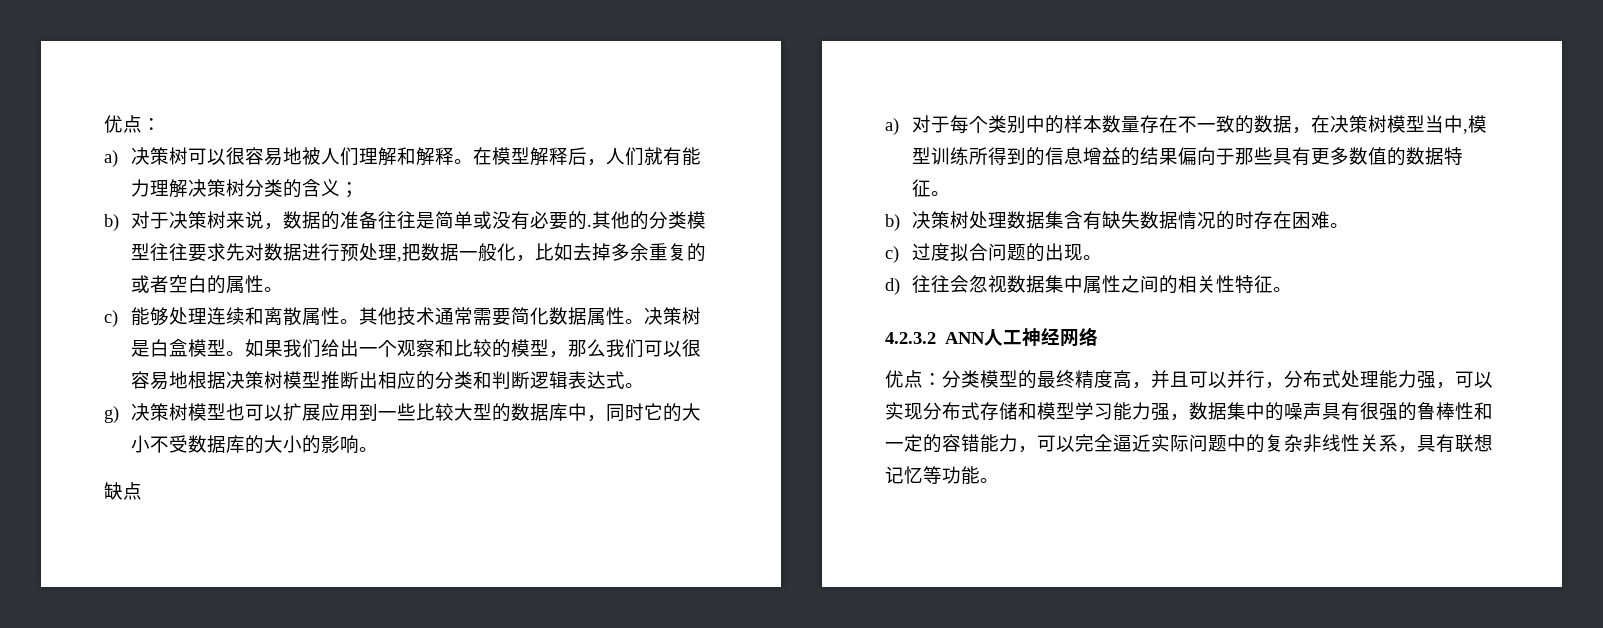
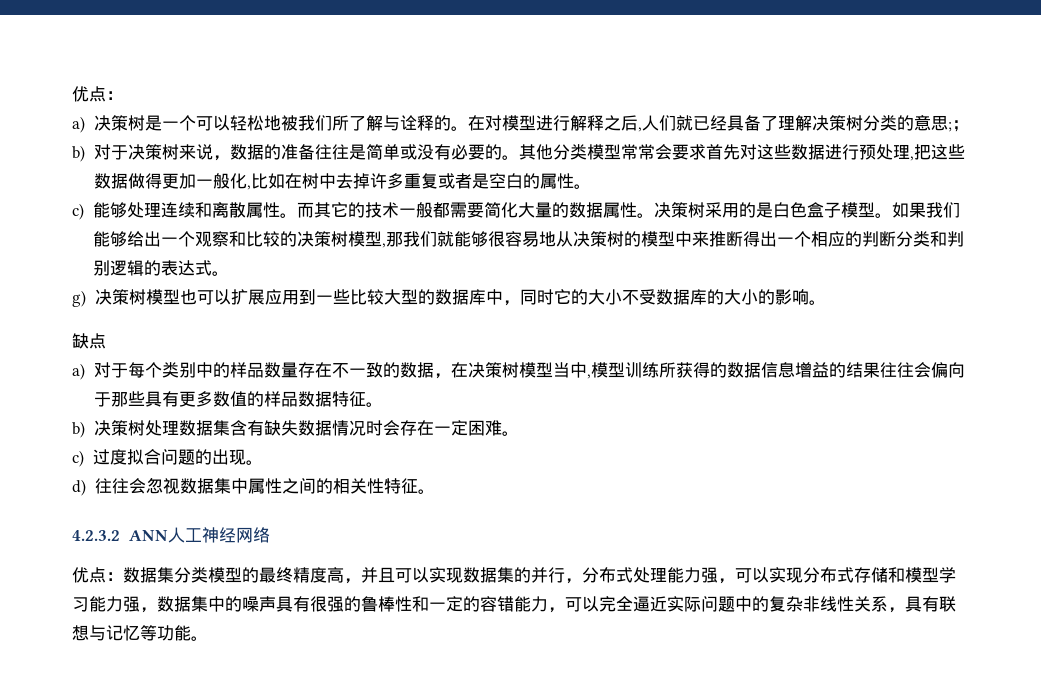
- a)决策树可以很容易地被人们理解和解释。在模型解释后，人们就有能力理解决策树分类的含义；
+ a)决策树是一个可以轻松地被我们所了解与诠释的。在对模型进行解释之后,人们就已经具备了理解决策树分类的意思;；
- b)对于决策树来说，数据的准备往往是简单或没有必要的.其他的分类模型往往要求先对数据进行预处理,把数据一般化，比如去掉多余重复的或者空白的属性。
+ b)对于决策树来说，数据的准备往往是简单或没有必要的。其他分类模型常常会要求首先对这些数据进行预处理,把这些数据做得更加一般化,比如在树中去掉许多重复或者是空白的属性。
- 其他技术通常需要简化数据属性。
+ 而其它的技术一般都需要简化大量的数据属性。
- 决策树是白盒模型。
+ 决策树采用的是白色盒子模型。
- 如果我们给出一个观察和比较的模型，那么我们可以很容易地根据决策树模型推断出相应的分类和判断逻辑表达式。
+ 如果我们能够给出一个观察和比较的决策树模型,那我们就能够很容易地从决策树的模型中来推断得出一个相应的判断分类和判别逻辑的表达式。
- a)对于每个类别中的样本数量存在不一致的数据，在决策树模型当中,模型训练所得到的信息增益的结果偏向于那些具有更多数值的数据特征。
+ a)对于每个类别中的样品数量存在不一致的数据，在决策树模型当中,模型训练所获得的数据信息增益的结果往往会偏向于那些具有更多数值的样品数据特征。
- b)决策树处理数据集含有缺失数据情况的时存在困难。
+ b)决策树处理数据集含有缺失数据情况时会存在一定困难。
- 优点：分类模型的最终精度高，并且可以并行，分布式处理能力强，可以实现分布式存储和模型学习能力强，数据集中的噪声具有很强的鲁棒性和一定的容错能力，可以完全逼近实际问题中的复杂非线性关系，具有联想记忆等功能。
+ 优点：数据集分类模型的最终精度高，并且可以实现数据集的并行，分布式处理能力强，可以实现分布式存储和模型学习能力强，数据集中的噪声具有很强的鲁棒性和一定的容错能力，可以完全逼近实际问题中的复杂非线性关系，具有联想与记忆等功能。

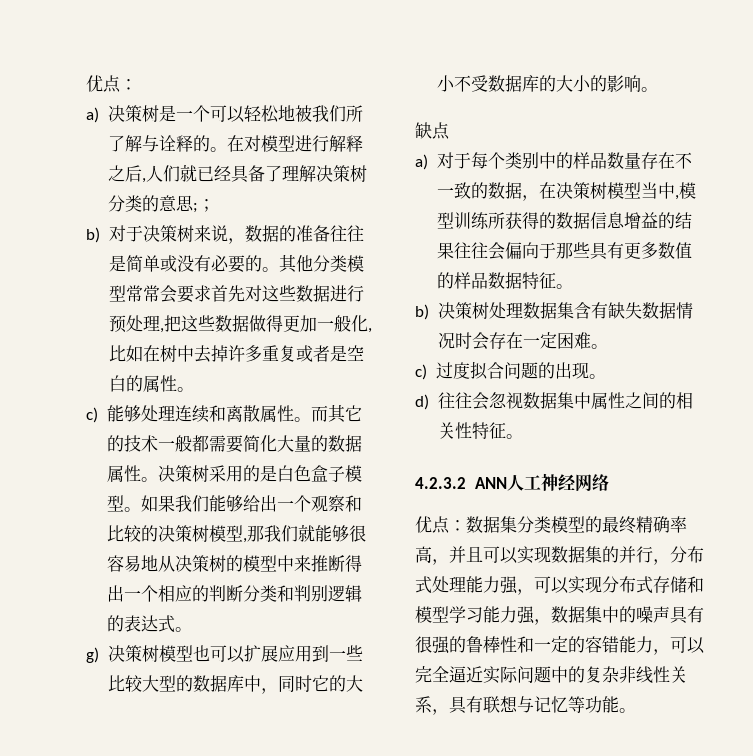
- 优点：数据集分类模型的最终精度高，并且可以实现数据集的并行，分布式处理能力强，可以实现分布式存储和模型学习能力强，数据集中的噪声具有很强的鲁棒性和一定的容错能力，可以完全逼近实际问题中的复杂非线性关系，具有联想与记忆等功能。
+ 优点：数据集分类模型的最终精确率高，并且可以实现数据集的并行，分布式处理能力强，可以实现分布式存储和模型学习能力强，数据集中的噪声具有很强的鲁棒性和一定的容错能力，可以完全逼近实际问题中的复杂非线性关系，具有联想与记忆等功能。

